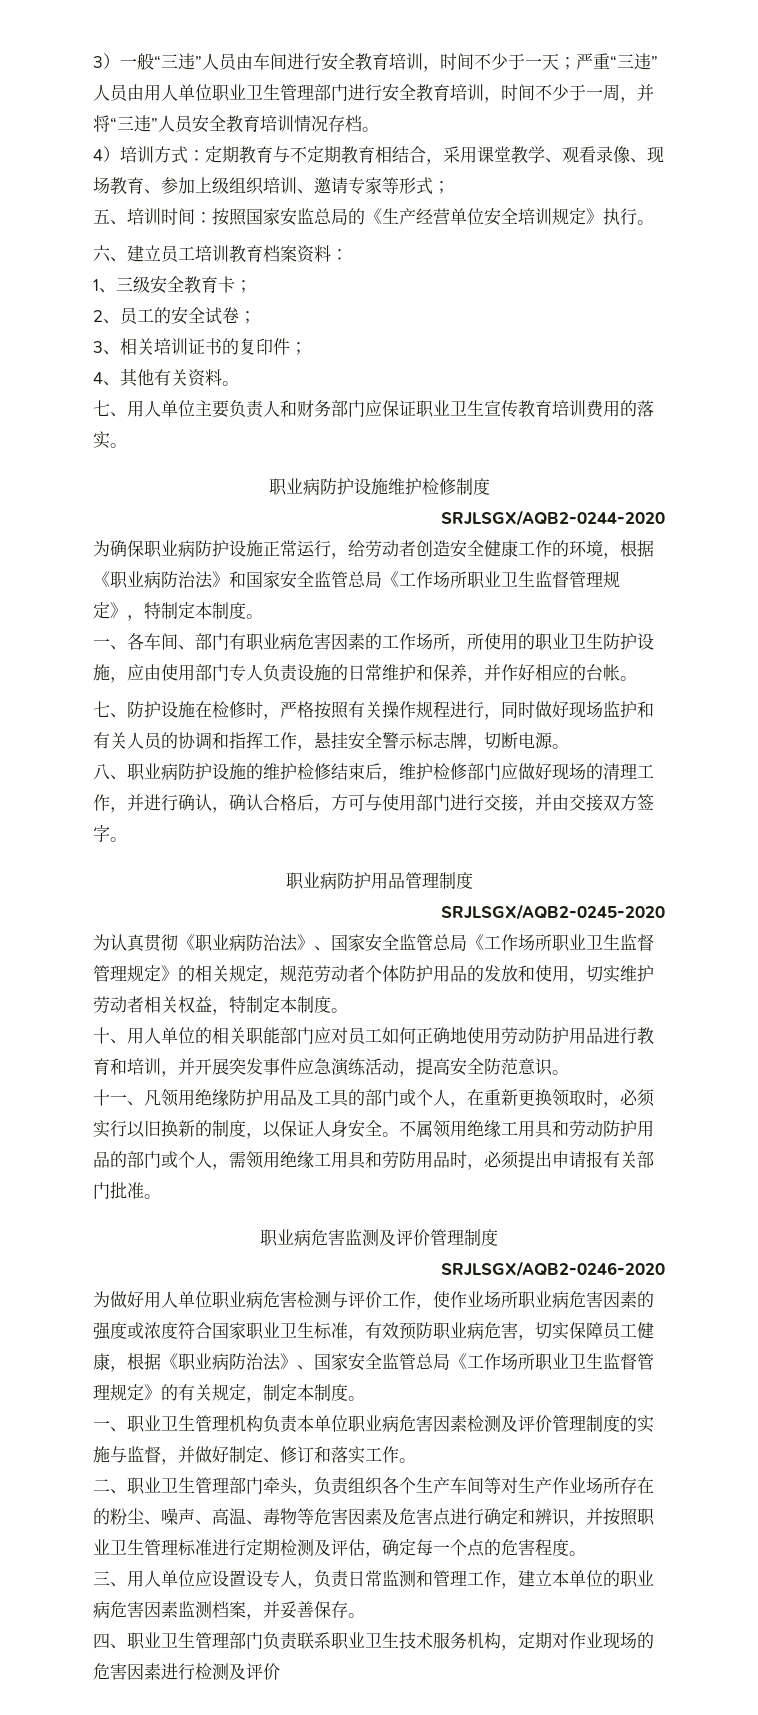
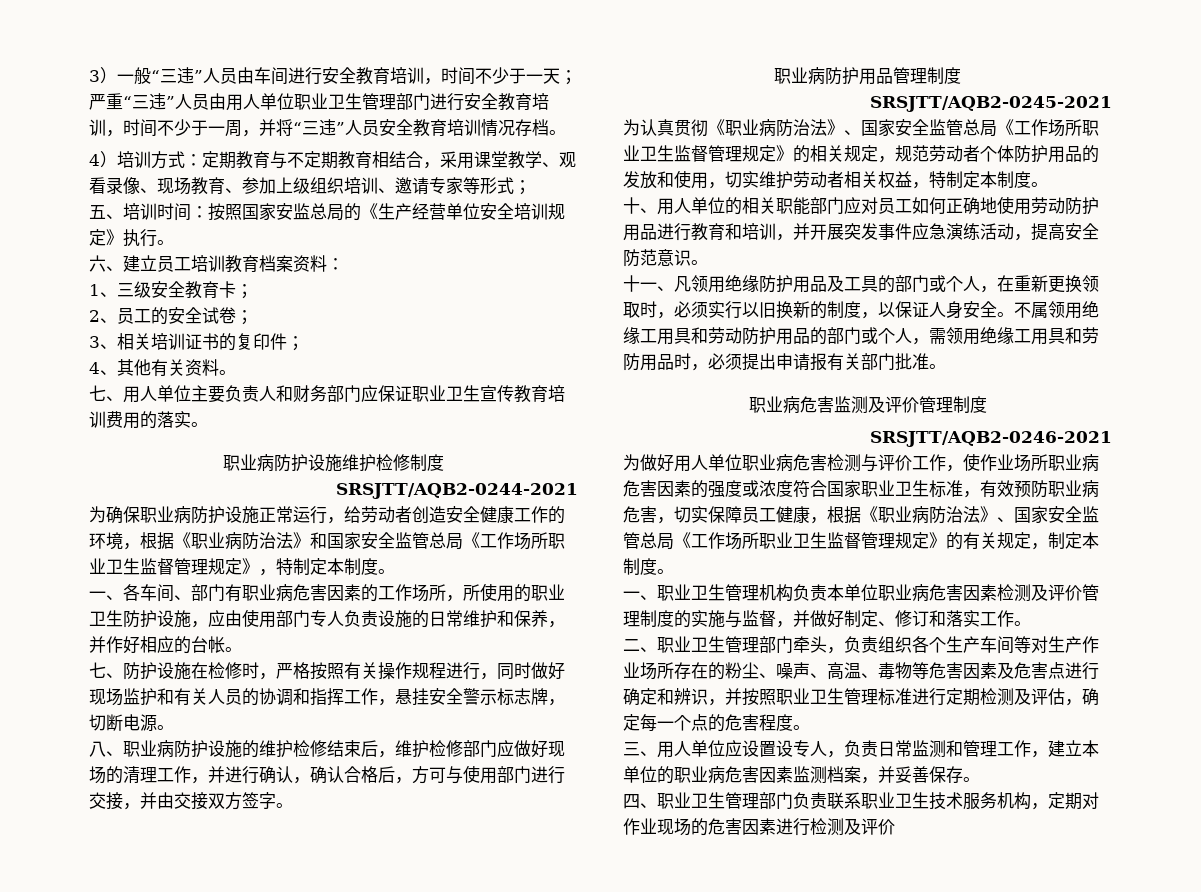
- SRJLSGX/AQB2-0244-2020
+ SRSJTT/AQB2-0244-2021
- SRJLSGX/AQB2-0245-2020
+ SRSJTT/AQB2-0245-2021
- SRJLSGX/AQB2-0246-2020
+ SRSJTT/AQB2-0246-2021

